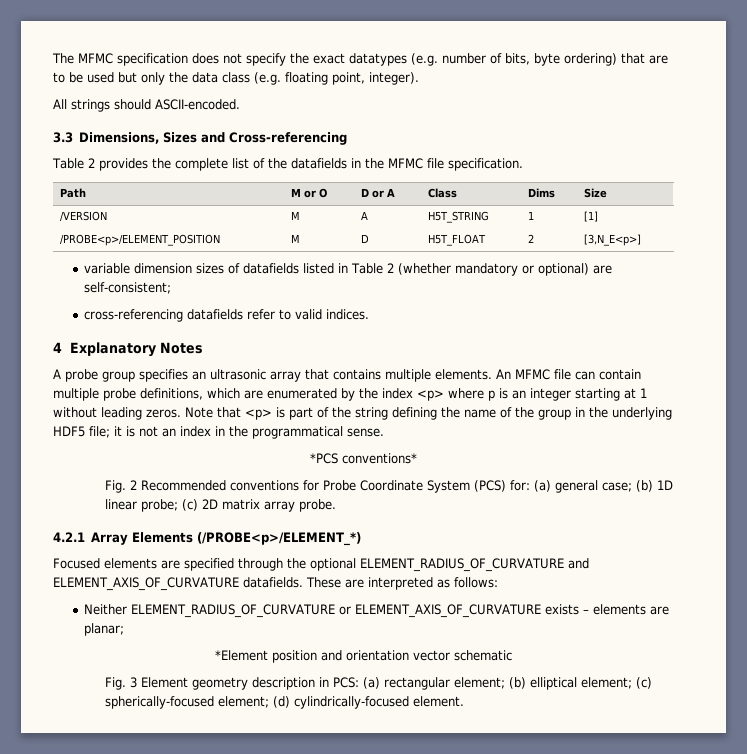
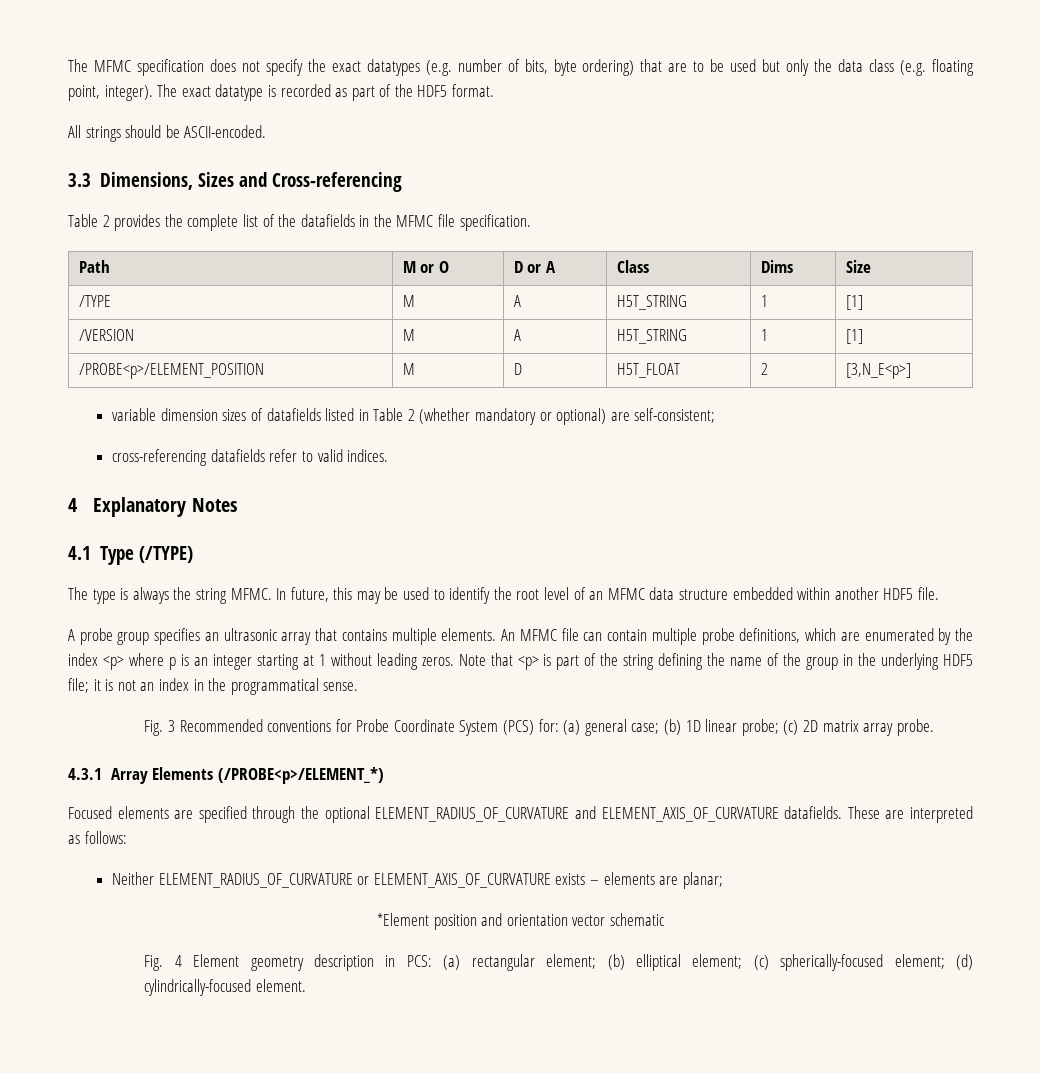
+ The exact datatype is recorded as part of the HDF5 format.
- All strings should ASCII-encoded.
+ All strings should be ASCII-encoded.
+ /TYPE | M | A | H5T_STRING | 1 | [1]
+ 4.1 Type (/TYPE)
+ The type is always the string MFMC. In future, this may be used to identify the root level of an MFMC data structure embedded within another HDF5 file.
- *PCS conventions*
- Fig. 2 Recommended conventions for Probe Coordinate System (PCS) for: (a) general case; (b) 1D linear probe; (c) 2D matrix array probe.
+ Fig. 3 Recommended conventions for Probe Coordinate System (PCS) for: (a) general case; (b) 1D linear probe; (c) 2D matrix array probe.
- 4.2.1 Array Elements (/PROBE<p>/ELEMENT_*)
+ 4.3.1 Array Elements (/PROBE<p>/ELEMENT_*)
- Fig. 3 Element geometry description in PCS: (a) rectangular element; (b) elliptical element; (c) spherically-focused element; (d) cylindrically-focused element.
+ Fig. 4 Element geometry description in PCS: (a) rectangular element; (b) elliptical element; (c) spherically-focused element; (d) cylindrically-focused element.

